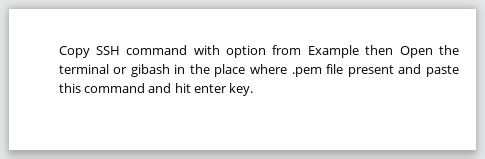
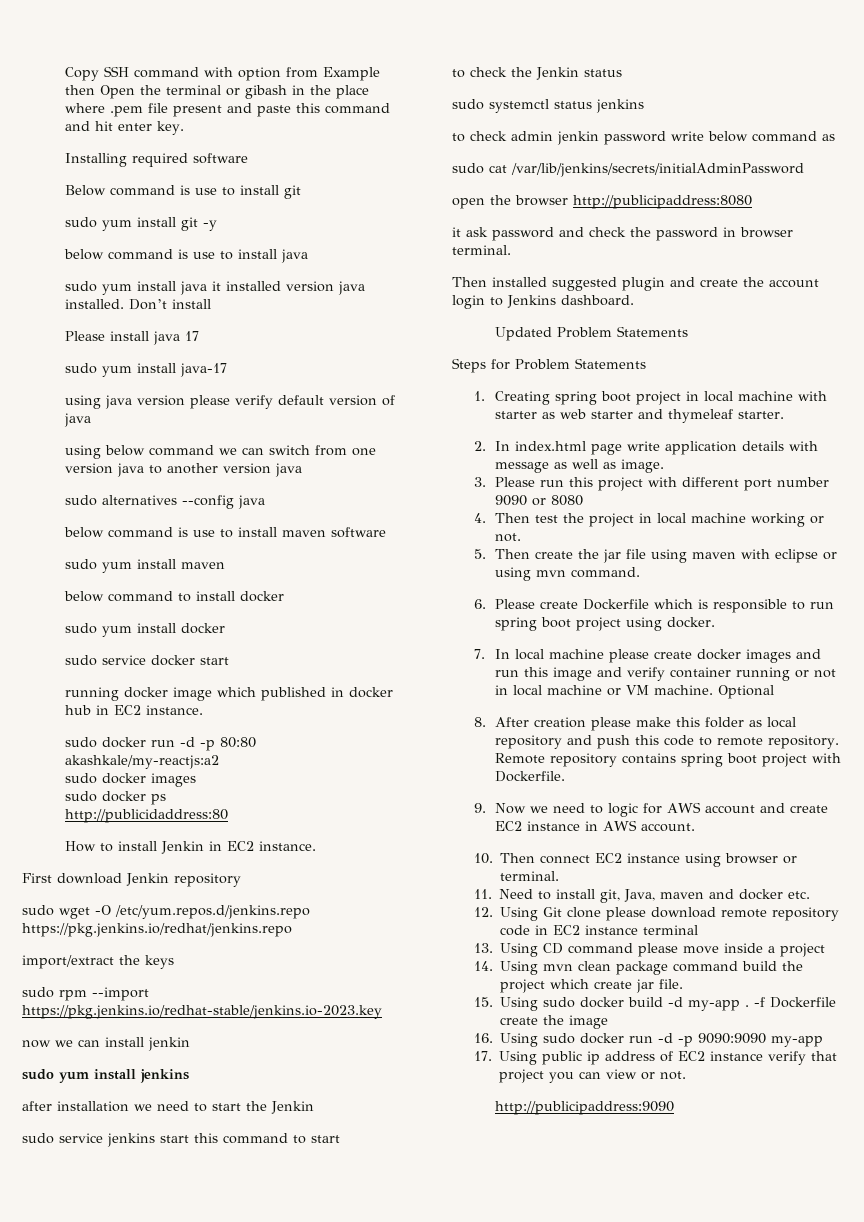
+ Installing required software
+ Below command is use to install git
+ sudo yum install git -y
+ below command is use to install java
+ sudo yum install java it installed version java installed. Don’t install
+ Please install java 17
+ sudo yum install java-17
+ using java version please verify default version of java
+ using below command we can switch from one version java to another version java
+ sudo alternatives --config java
+ below command is use to install maven software
+ sudo yum install maven
+ below command to install docker
+ sudo yum install docker
+ sudo service docker start
+ running docker image which published in docker hub in EC2 instance.
+ sudo docker run -d -p 80:80 akashkale/my-reactjs:a2
+ sudo docker images
+ sudo docker ps
+ http://publicidaddress:80
+ How to install Jenkin in EC2 instance.
+ First download Jenkin repository
+ sudo wget -O /etc/yum.repos.d/jenkins.repo https://pkg.jenkins.io/redhat/jenkins.repo
+ import/extract the keys
+ sudo rpm --import https://pkg.jenkins.io/redhat-stable/jenkins.io-2023.key
+ now we can install jenkin
+ sudo yum install jenkins
+ after installation we need to start the Jenkin
+ sudo service jenkins start this command to start
+ to check the Jenkin status
+ sudo systemctl status jenkins
+ to check admin jenkin password write below command as
+ sudo cat /var/lib/jenkins/secrets/initialAdminPassword
+ open the browser http://publicipaddress:8080
+ it ask password and check the password in browser terminal.
+ Then installed suggested plugin and create the account login to Jenkins dashboard.
+ Updated Problem Statements
+ Steps for Problem Statements
+ 1. Creating spring boot project in local machine with starter as web starter and thymeleaf starter.
+ 2. In index.html page write application details with message as well as image.
+ 3. Please run this project with different port number 9090 or 8080
+ 4. Then test the project in local machine working or not.
+ 5. Then create the jar file using maven with eclipse or using mvn command.
+ 6. Please create Dockerfile which is responsible to run spring boot project using docker.
+ 7. In local machine please create docker images and run this image and verify container running or not in local machine or VM machine. Optional
+ 8. After creation please make this folder as local repository and push this code to remote repository. Remote repository contains spring boot project with Dockerfile.
+ 9. Now we need to logic for AWS account and create EC2 instance in AWS account.
+ 10. Then connect EC2 instance using browser or terminal.
+ 11. Need to install git, Java, maven and docker etc.
+ 12. Using Git clone please download remote repository code in EC2 instance terminal
+ 13. Using CD command please move inside a project
+ 14. Using mvn clean package command build the project which create jar file.
+ 15. Using sudo docker build -d my-app . -f Dockerfile create the image
+ 16. Using sudo docker run -d -p 9090:9090 my-app
+ 17. Using public ip address of EC2 instance verify that project you can view or not.
+ http://publicipaddress:9090

